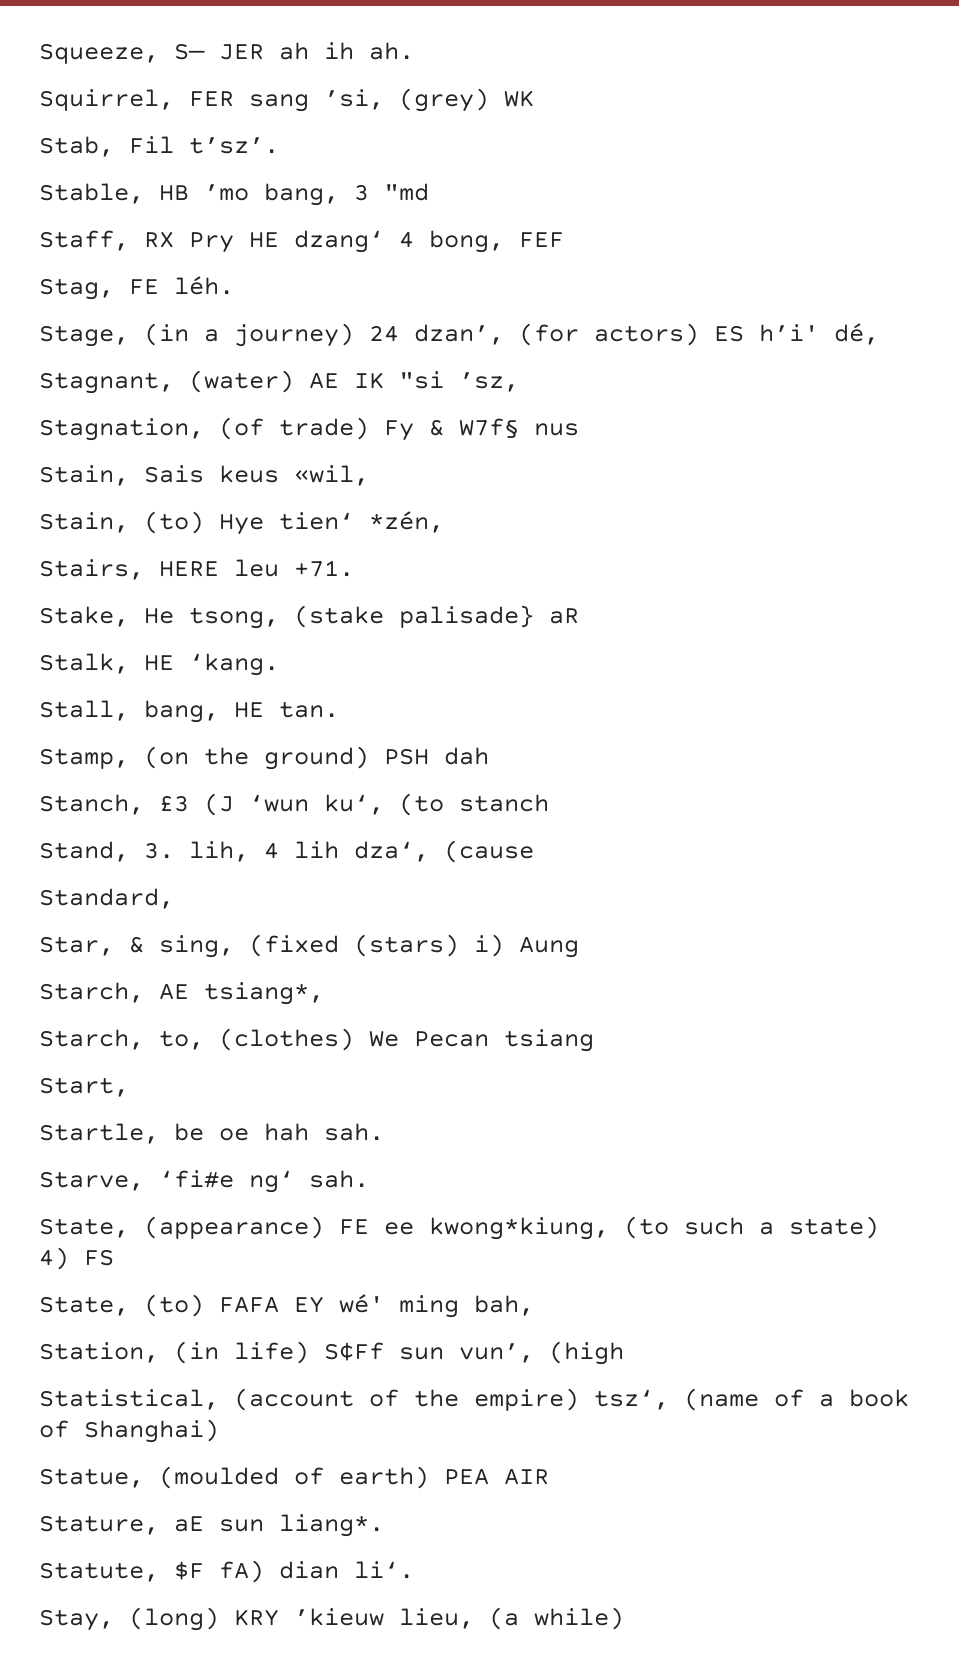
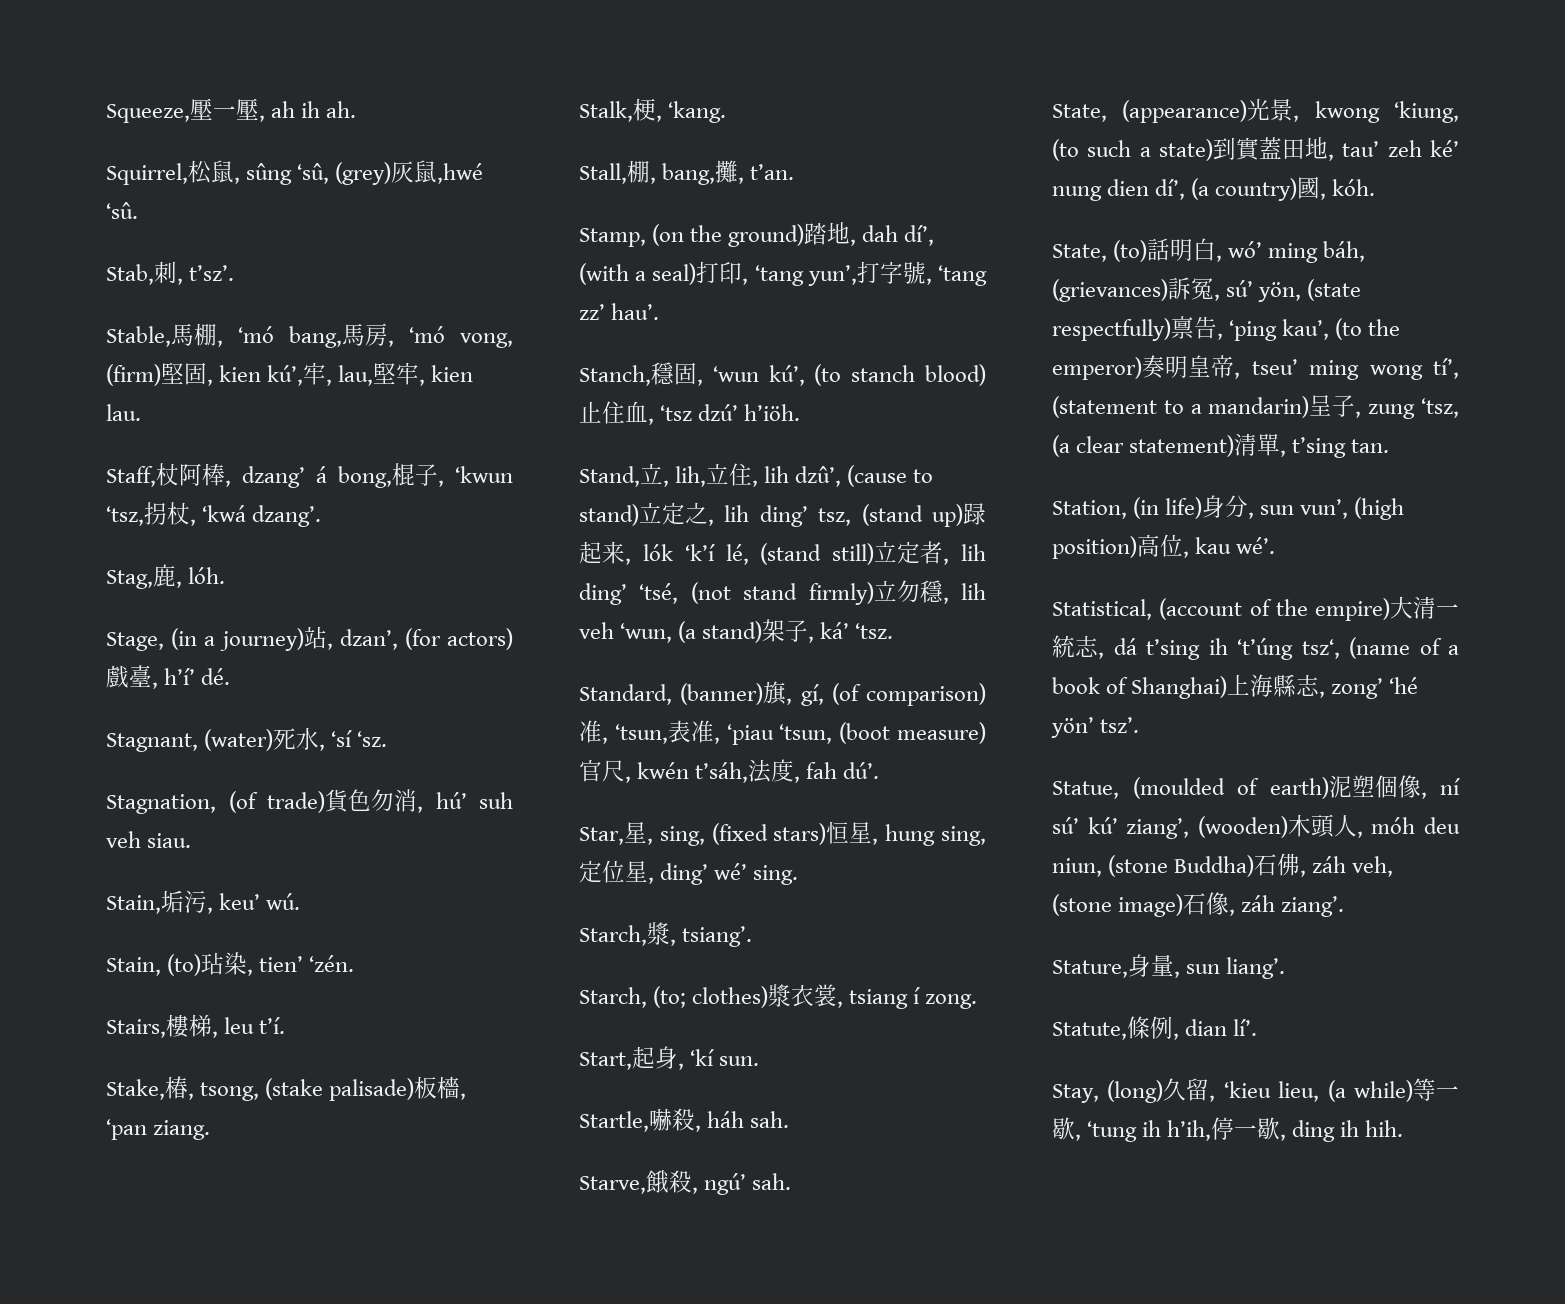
- Squeeze, S— JER ah ih ah.
+ Squeeze,壓一壓, ah ih ah.
- Squirrel, FER sang ’si, (grey) WK
+ Squirrel,松鼠, sûng ‘sû, (grey)灰鼠,hwé ‘sû.
- Stab, Fil t’sz’.
+ Stab,刺, t’sz’.
- Stable, HB ’mo bang, 3 "md
- Staff, RX Pry HE dzang‘ 4 bong, FEF
+ Stable,馬棚, ‘mó bang,馬房, ‘mó vong, (firm)堅固, kien kú’,牢, lau,堅牢, kien lau.
+ Staff,杖阿棒, dzang’ á bong,棍子, ‘kwun ‘tsz,拐杖, ‘kwá dzang’.
- Stag, FE léh.
+ Stag,鹿, lóh.
- Stage, (in a journey) 24 dzan’, (for actors) ES h’i' dé,
- Stagnant, (water) AE IK "si ’sz,
- Stagnation, (of trade) Fy & W7f§ nus
- Stain, Sais keus «wil,
- Stain, (to) Hye tien‘ *zén,
- Stairs, HERE leu +71.
+ Stage, (in a journey)站, dzan’, (for actors)戲臺, h’í’ dé.
+ Stagnant, (water)死水, ‘sí ‘sz.
+ Stagnation, (of trade)貨色勿消, hú’ suh veh siau.
+ Stain,垢污, keu’ wú.
+ Stain, (to)玷染, tien’ ‘zén.
+ Stairs,樓梯, leu t’í.
- Stake, He tsong, (stake palisade} aR
+ Stake,椿, tsong, (stake palisade)板檣, ‘pan ziang.
- Stalk, HE ‘kang.
+ Stalk,梗, ‘kang.
- Stall, bang, HE tan.
+ Stall,棚, bang,攤, t’an.
- Stamp, (on the ground) PSH dah
- Stanch, £3 (J ‘wun ku‘, (to stanch
- Stand, 3. lih, 4 lih dza‘, (cause
- Standard,
+ Stamp, (on the ground)踏地, dah dí’, (with a seal)打印, ‘tang yun’,打字號, ‘tang zz’ hau’.
+ Stanch,穩固, ‘wun kú’, (to stanch blood)止住血, ‘tsz dzú’ h’iöh.
+ Stand,立, lih,立住, lih dzû’, (cause to stand)立定之, lih ding’ tsz, (stand up)䟿起来, lók ‘k’í lé, (stand still)立定者, lih ding’ ‘tsé, (not stand firmly)立勿穩, lih veh ‘wun, (a stand)架子, ká’ ‘tsz.
+ Standard, (banner)旗, gí, (of comparison)准, ‘tsun,表准, ‘piau ‘tsun, (boot measure)官尺, kwén t’sáh,法度, fah dú’.
- Star, & sing, (fixed (stars) i) Aung
- Starch, AE tsiang*,
- Starch, to, (clothes) We Pecan tsiang
+ Star,星, sing, (fixed stars)恒星, hung sing,定位星, ding’ wé’ sing.
+ Starch,漿, tsiang’.
+ Starch, (to; clothes)漿衣裳, tsiang í zong.
- Start,
- Startle, be oe hah sah.
+ Start,起身, ‘kí sun.
+ Startle,嚇殺, háh sah.
- Starve, ‘fi#e ng‘ sah.
+ Starve,餓殺, ngú’ sah.
- State, (appearance) FE ee kwong*kiung, (to such a state) 4) FS
- State, (to) FAFA EY wé' ming bah,
+ State, (appearance)光景, kwong ‘kiung, (to such a state)到實蓋田地, tau’ zeh ké’ nung dien dí’, (a country)國, kóh.
+ State, (to)話明白, wó’ ming báh, (grievances)訴冤, sú’ yön, (state respectfully)禀告, ‘ping kau’, (to the emperor)奏明皇帝, tseu’ ming wong tí’, (statement to a mandarin)呈子, zung ‘tsz, (a clear statement)清單, t’sing tan.
- Station, (in life) S¢Ff sun vun’, (high
+ Station, (in life)身分, sun vun’, (high position)高位, kau wé’.
- Statistical, (account of the empire) tsz‘, (name of a book of Shanghai)
- Statue, (moulded of earth) PEA AIR
- Stature, aE sun liang*.
- Statute, $F fA) dian li‘.
- Stay, (long) KRY ’kieuw lieu, (a while)
+ Statistical, (account of the empire)大清一統志, dá t’sing ih ‘t’úng tsz‘, (name of a book of Shanghai)上海縣志, zong’ ‘hé yön’ tsz’.
+ Statue, (moulded of earth)泥塑個像, ní sú’ kú’ ziang’, (wooden)木頭人, móh deu niun, (stone Buddha)石佛, záh veh, (stone image)石像, záh ziang’.
+ Stature,身量, sun liang’.
+ Statute,條例, dian lí’.
+ Stay, (long)久留, ‘kieu lieu, (a while)等一歇, ‘tung ih h’ih,停一歇, ding ih hih.

